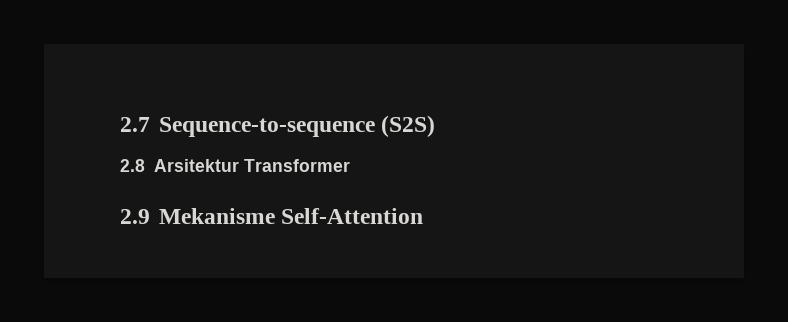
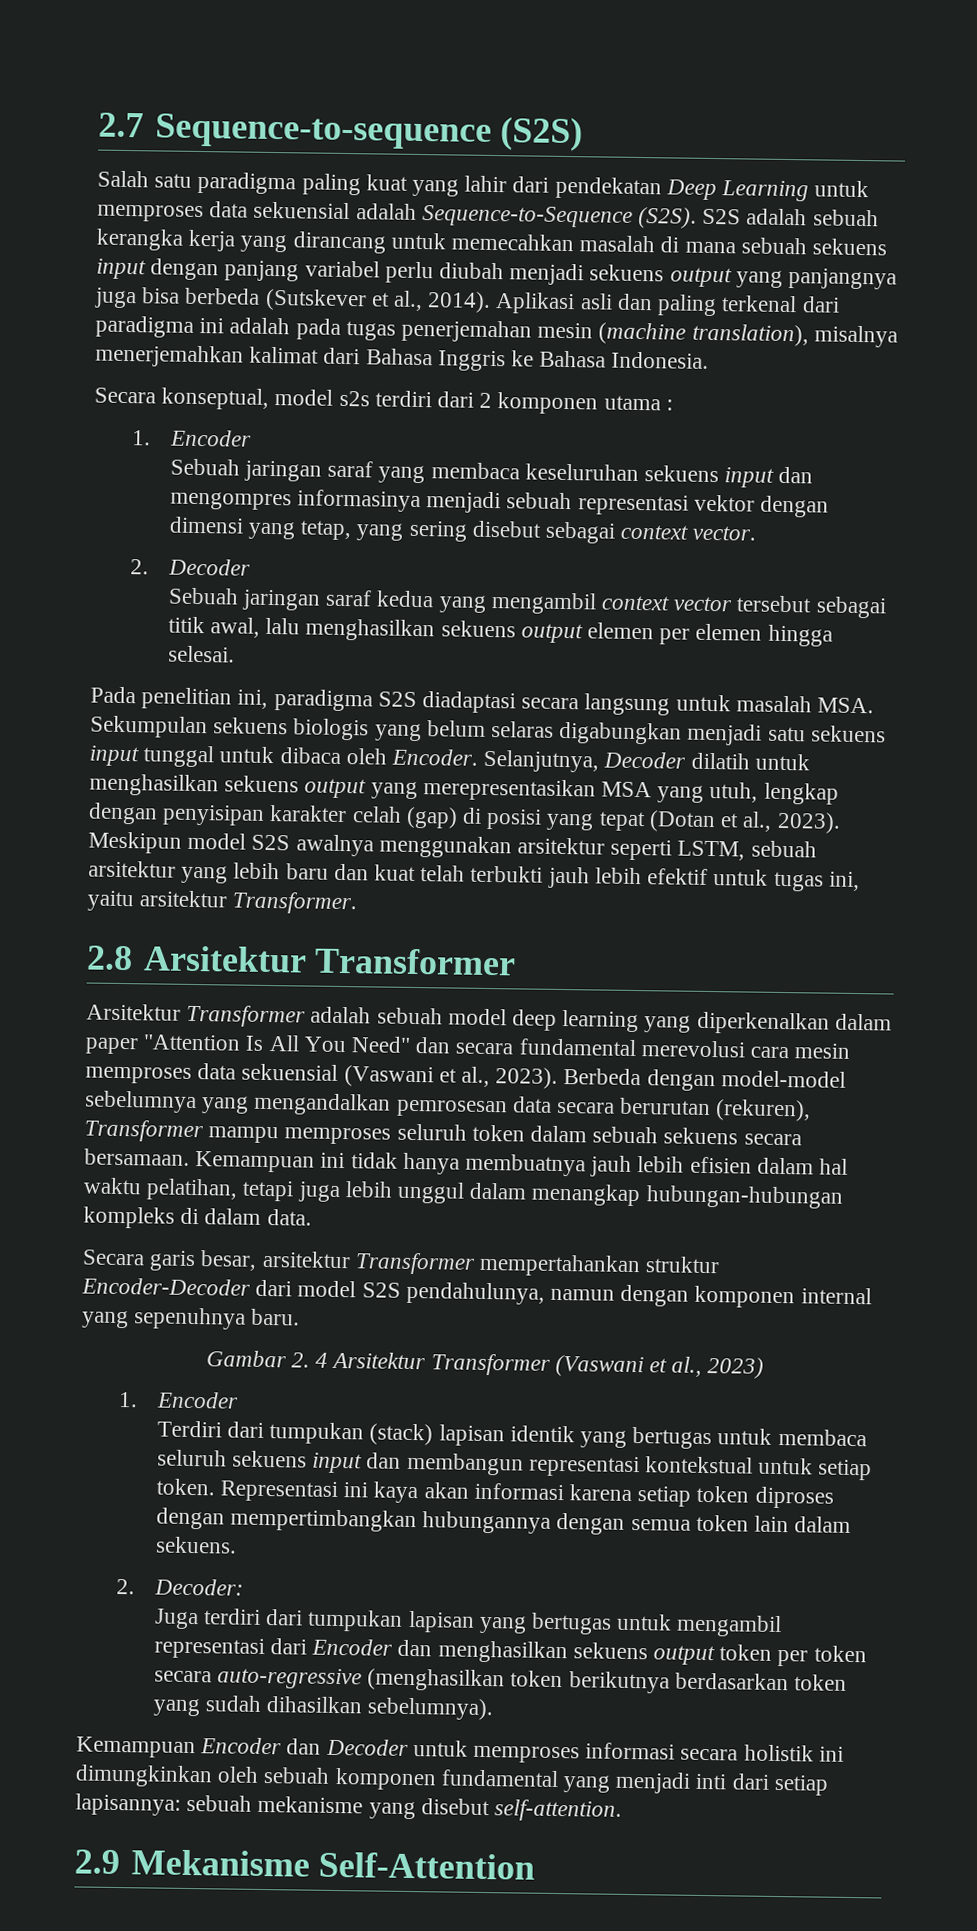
+ Salah satu paradigma paling kuat yang lahir dari pendekatan Deep Learning untuk memproses data sekuensial adalah Sequence-to-Sequence (S2S). S2S adalah sebuah kerangka kerja yang dirancang untuk memecahkan masalah di mana sebuah sekuens input dengan panjang variabel perlu diubah menjadi sekuens output yang panjangnya juga bisa berbeda (Sutskever et al., 2014). Aplikasi asli dan paling terkenal dari paradigma ini adalah pada tugas penerjemahan mesin (machine translation), misalnya menerjemahkan kalimat dari Bahasa Inggris ke Bahasa Indonesia.
+ Secara konseptual, model s2s terdiri dari 2 komponen utama :
+ 1. Encoder
+ Sebuah jaringan saraf yang membaca keseluruhan sekuens input dan mengompres informasinya menjadi sebuah representasi vektor dengan dimensi yang tetap, yang sering disebut sebagai context vector.
+ 2. Decoder
+ Sebuah jaringan saraf kedua yang mengambil context vector tersebut sebagai titik awal, lalu menghasilkan sekuens output elemen per elemen hingga selesai.
+ Pada penelitian ini, paradigma S2S diadaptasi secara langsung untuk masalah MSA. Sekumpulan sekuens biologis yang belum selaras digabungkan menjadi satu sekuens input tunggal untuk dibaca oleh Encoder. Selanjutnya, Decoder dilatih untuk menghasilkan sekuens output yang merepresentasikan MSA yang utuh, lengkap dengan penyisipan karakter celah (gap) di posisi yang tepat (Dotan et al., 2023). Meskipun model S2S awalnya menggunakan arsitektur seperti LSTM, sebuah arsitektur yang lebih baru dan kuat telah terbukti jauh lebih efektif untuk tugas ini, yaitu arsitektur Transformer.
  2.8 Arsitektur Transformer
+ Arsitektur Transformer adalah sebuah model deep learning yang diperkenalkan dalam paper "Attention Is All You Need" dan secara fundamental merevolusi cara mesin memproses data sekuensial (Vaswani et al., 2023). Berbeda dengan model-model sebelumnya yang mengandalkan pemrosesan data secara berurutan (rekuren), Transformer mampu memproses seluruh token dalam sebuah sekuens secara bersamaan. Kemampuan ini tidak hanya membuatnya jauh lebih efisien dalam hal waktu pelatihan, tetapi juga lebih unggul dalam menangkap hubungan-hubungan kompleks di dalam data.
+ Secara garis besar, arsitektur Transformer mempertahankan struktur Encoder-Decoder dari model S2S pendahulunya, namun dengan komponen internal yang sepenuhnya baru.
+ Gambar 2. 4 Arsitektur Transformer (Vaswani et al., 2023)
+ 1. Encoder
+ Terdiri dari tumpukan (stack) lapisan identik yang bertugas untuk membaca seluruh sekuens input dan membangun representasi kontekstual untuk setiap token. Representasi ini kaya akan informasi karena setiap token diproses dengan mempertimbangkan hubungannya dengan semua token lain dalam sekuens.
+ 2. Decoder:
+ Juga terdiri dari tumpukan lapisan yang bertugas untuk mengambil representasi dari Encoder dan menghasilkan sekuens output token per token secara auto-regressive (menghasilkan token berikutnya berdasarkan token yang sudah dihasilkan sebelumnya).
+ Kemampuan Encoder dan Decoder untuk memproses informasi secara holistik ini dimungkinkan oleh sebuah komponen fundamental yang menjadi inti dari setiap lapisannya: sebuah mekanisme yang disebut self-attention.

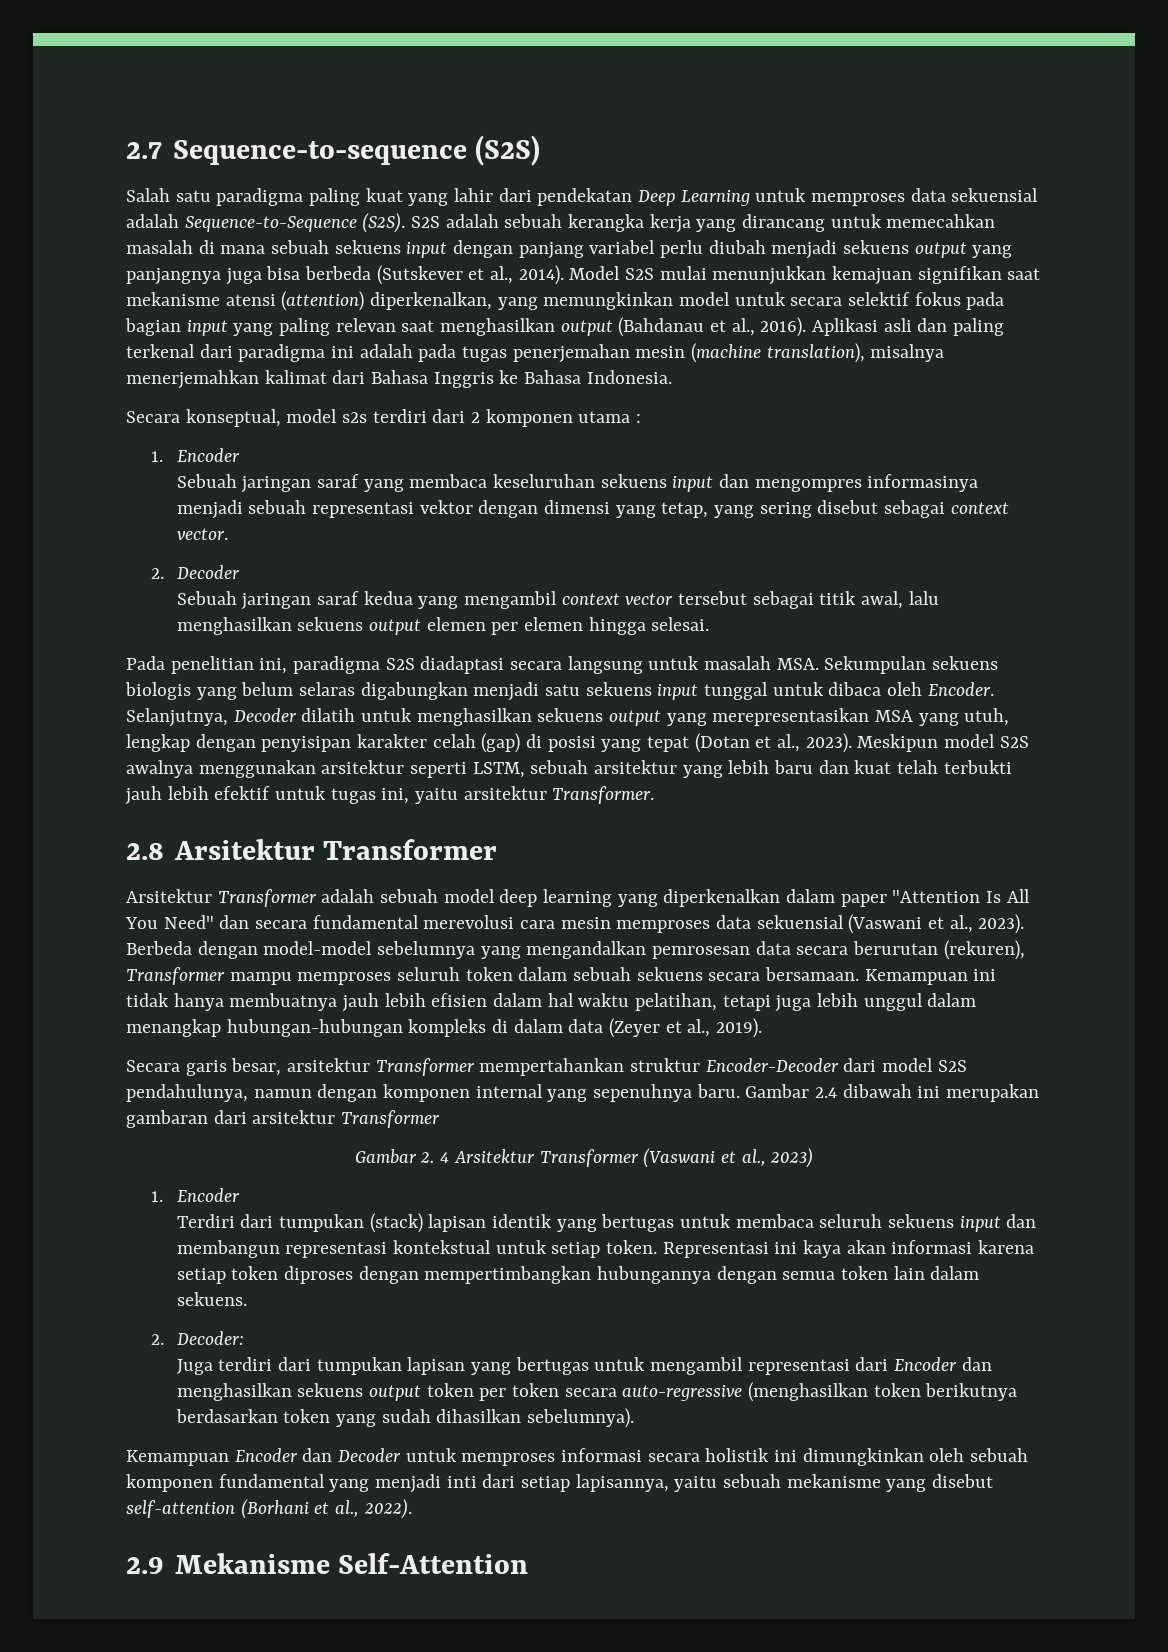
+ Model S2S mulai menunjukkan kemajuan signifikan saat mekanisme atensi (attention) diperkenalkan, yang memungkinkan model untuk secara selektif fokus pada bagian input yang paling relevan saat menghasilkan output (Bahdanau et al., 2016).
- Kemampuan ini tidak hanya membuatnya jauh lebih efisien dalam hal waktu pelatihan, tetapi juga lebih unggul dalam menangkap hubungan-hubungan kompleks di dalam data.
+ Kemampuan ini tidak hanya membuatnya jauh lebih efisien dalam hal waktu pelatihan, tetapi juga lebih unggul dalam menangkap hubungan-hubungan kompleks di dalam data (Zeyer et al., 2019).
+ Gambar 2.4 dibawah ini merupakan gambaran dari arsitektur Transformer
- Kemampuan Encoder dan Decoder untuk memproses informasi secara holistik ini dimungkinkan oleh sebuah komponen fundamental yang menjadi inti dari setiap lapisannya: sebuah mekanisme yang disebut self-attention.
+ Kemampuan Encoder dan Decoder untuk memproses informasi secara holistik ini dimungkinkan oleh sebuah komponen fundamental yang menjadi inti dari setiap lapisannya, yaitu sebuah mekanisme yang disebut self-attention (Borhani et al., 2022).

